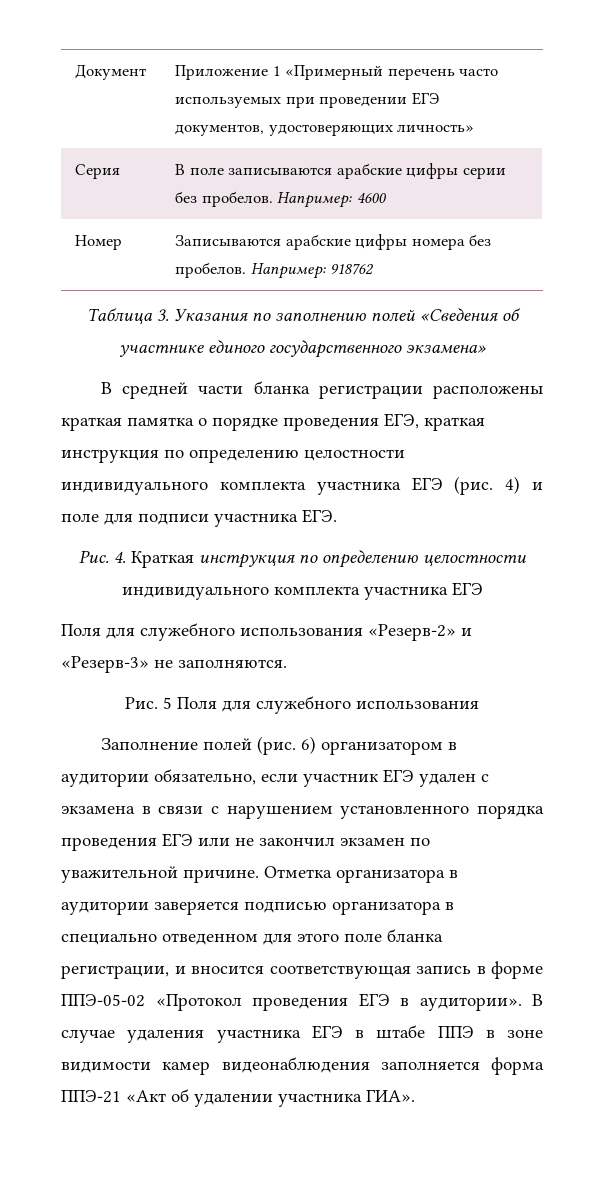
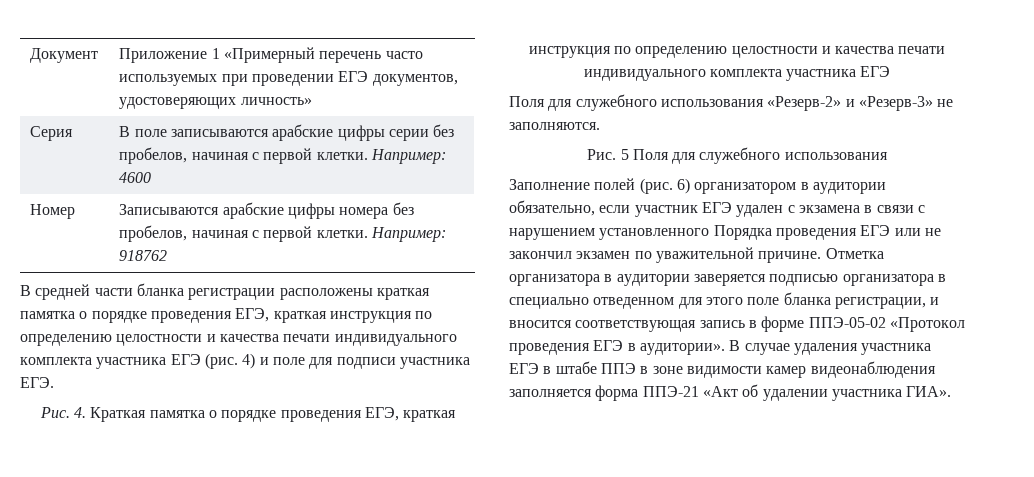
- Серия | В поле записываются арабские цифры серии без пробелов. Например: 4600
+ Серия | В поле записываются арабские цифры серии без пробелов, начиная с первой клетки. Например: 4600
- Номер | Записываются арабские цифры номера без пробелов. Например: 918762
- Таблица 3. Указания по заполнению полей «Сведения об участнике единого государственного экзамена»
+ Номер | Записываются арабские цифры номера без пробелов, начиная с первой клетки. Например: 918762
- В средней части бланка регистрации расположены краткая памятка о порядке проведения ЕГЭ, краткая инструкция по определению целостности индивидуального комплекта участника ЕГЭ (рис.
+ В средней части бланка регистрации расположены краткая памятка о порядке проведения ЕГЭ, краткая инструкция по определению целостности и качества печати индивидуального комплекта участника ЕГЭ (рис.
- Рис. 4. Краткая инструкция по определению целостности индивидуального комплекта участника ЕГЭ
+ Рис. 4. Краткая памятка о порядке проведения ЕГЭ, краткая инструкция по определению целостности и качества печати индивидуального комплекта участника ЕГЭ
- 6) организатором в аудитории обязательно, если участник ЕГЭ удален с экзамена в связи с нарушением установленного порядка проведения ЕГЭ или не закончил экзамен по уважительной причине.
+ 6) организатором в аудитории обязательно, если участник ЕГЭ удален с экзамена в связи с нарушением установленного Порядка проведения ЕГЭ или не закончил экзамен по уважительной причине.

